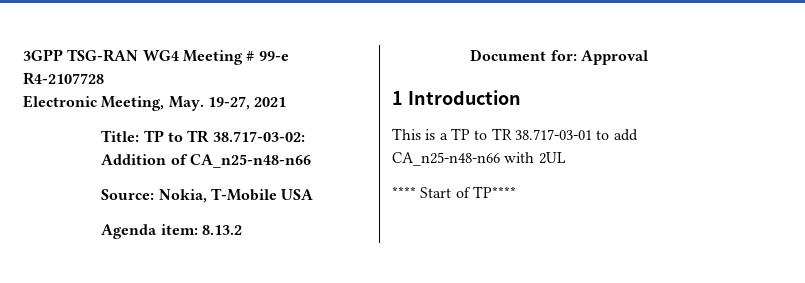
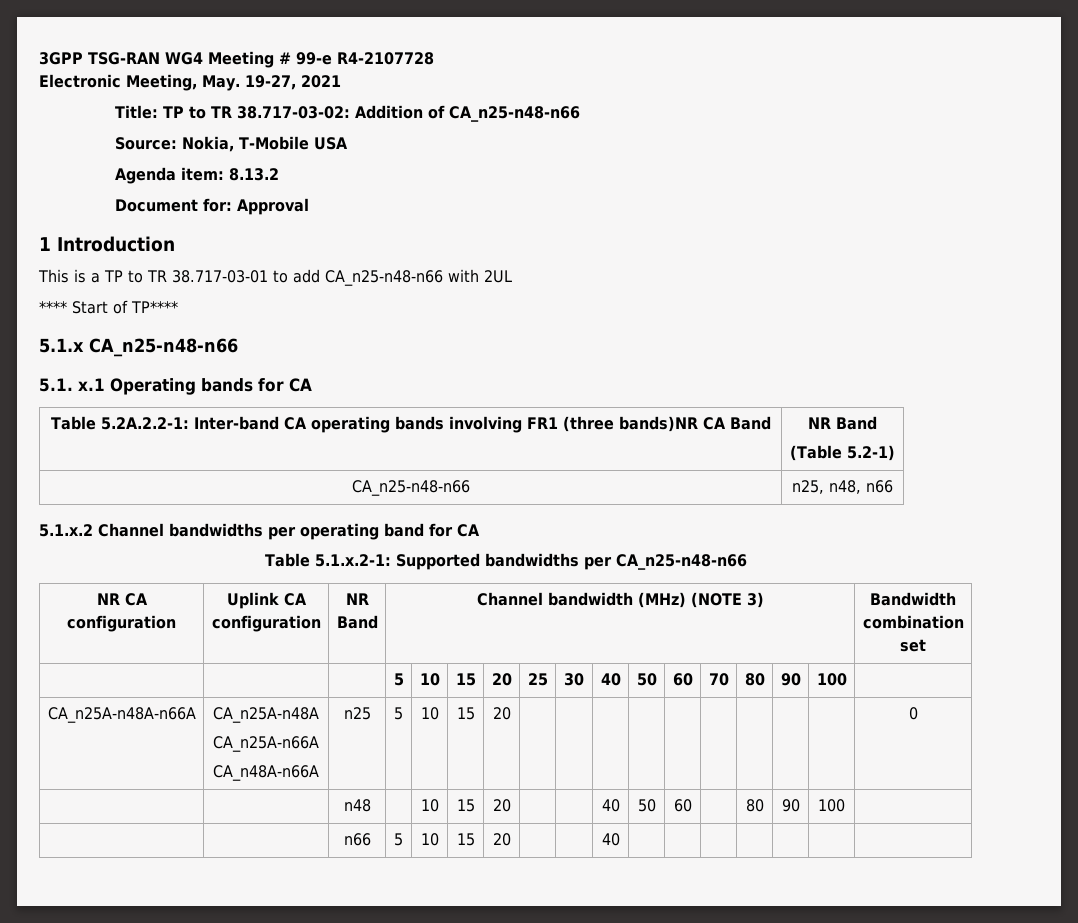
+ 5.1.x CA_n25-n48-n66
+ 5.1. x.1 Operating bands for CA
+ Table 5.2A.2.2-1: Inter-band CA operating bands involving FR1 (three bands)NR CA Band | NR Band
+ (Table 5.2-1)
+ CA_n25-n48-n66 | n25, n48, n66
+ 5.1.x.2 Channel bandwidths per operating band for CA
+ Table 5.1.x.2-1: Supported bandwidths per CA_n25-n48-n66
+ NR CA configuration | Uplink CA configuration | NR Band | Channel bandwidth (MHz) (NOTE 3) | Bandwidth combination set
+ | | | 5 | 10 | 15 | 20 | 25 | 30 | 40 | 50 | 60 | 70 | 80 | 90 | 100 |
+ CA_n25A-n48A-n66A | CA_n25A-n48A
+ CA_n25A-n66A
+ CA_n48A-n66A | n25 | 5 | 10 | 15 | 20 | | | | | | | | | | 0
+ | | n48 | | 10 | 15 | 20 | | | 40 | 50 | 60 | | 80 | 90 | 100 |
+ | | n66 | 5 | 10 | 15 | 20 | | | 40 | | | | | | |

